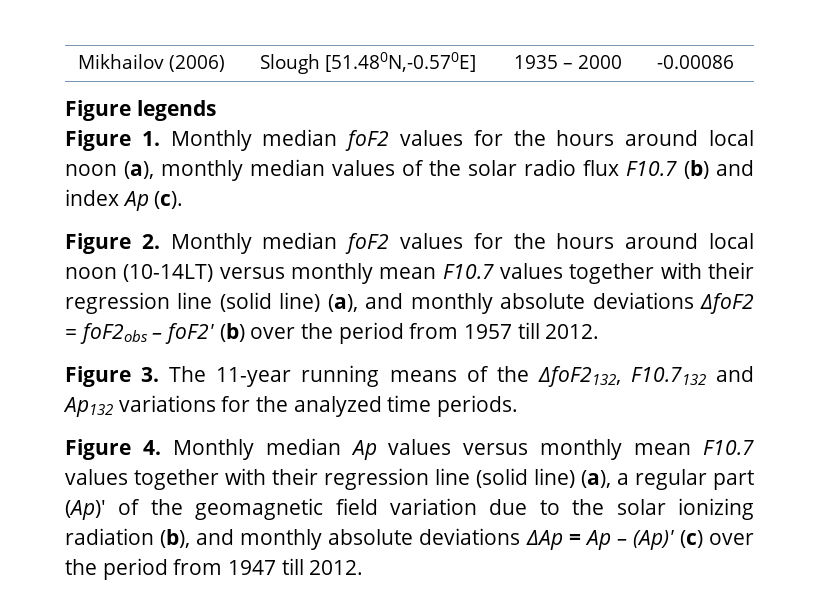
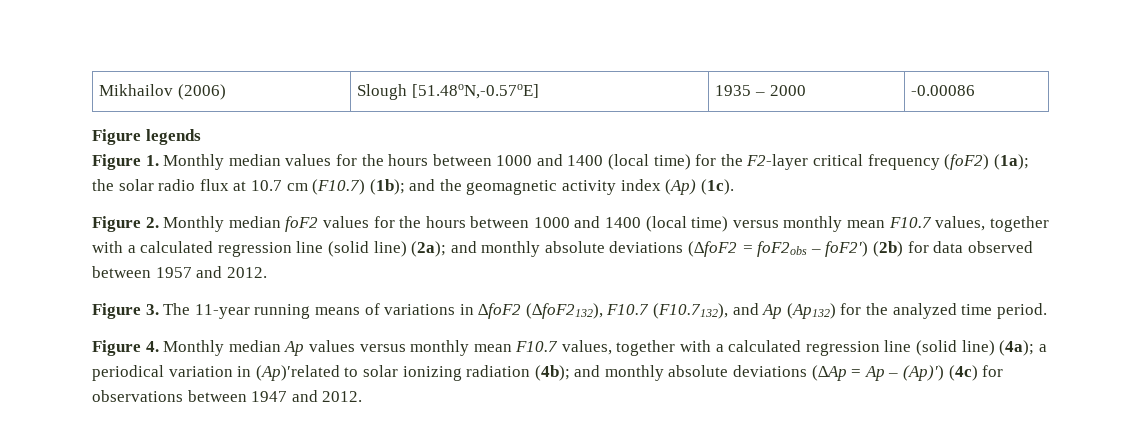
- Mikhailov (2006) | Slough [51.480N,-0.570E] | 1935 – 2000 | -0.00086
+ Mikhailov (2006) | Slough [51.48oN,-0.57oE] | 1935 – 2000 | -0.00086
- Figure 1. Monthly median foF2 values for the hours around local noon (a), monthly median values of the solar radio flux F10.7 (b) and index Ap (c).
+ Figure 1. Monthly median values for the hours between 1000 and 1400 (local time) for the F2-layer critical frequency (foF2) (1a); the solar radio flux at 10.7 cm (F10.7) (1b); and the geomagnetic activity index (Ap) (1c).
- Figure 2. Monthly median foF2 values for the hours around local noon (10-14LT) versus monthly mean F10.7 values together with their regression line (solid line) (a), and monthly absolute deviations ∆foF2 = foF2obs – foF2′ (b) over the period from 1957 till 2012.
+ Figure 2. Monthly median foF2 values for the hours between 1000 and 1400 (local time) versus monthly mean F10.7 values, together with a calculated regression line (solid line) (2a); and monthly absolute deviations (∆foF2 = foF2obs – foF2′) (2b) for data observed between 1957 and 2012.
- Figure 3. The 11-year running means of the ∆foF2132, F10.7132 and Ap132 variations for the analyzed time periods.
+ Figure 3. The 11-year running means of variations in ∆foF2 (∆foF2132), F10.7 (F10.7132), and Ap (Ap132) for the analyzed time period.
- Figure 4. Monthly median Ap values versus monthly mean F10.7 values together with their regression line (solid line) (a), a regular part (Ap)′ of the geomagnetic field variation due to the solar ionizing radiation (b), and monthly absolute deviations ∆Ap = Ap – (Ap)′ (c) over the period from 1947 till 2012.
+ Figure 4. Monthly median Ap values versus monthly mean F10.7 values, together with a calculated regression line (solid line) (4a); a periodical variation in (Ap)′related to solar ionizing radiation (4b); and monthly absolute deviations (∆Ap = Ap – (Ap)′) (4c) for observations between 1947 and 2012.

